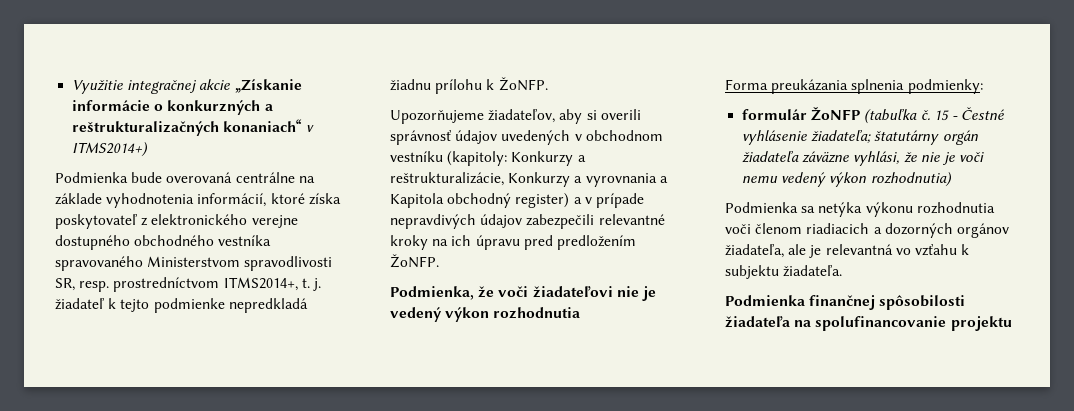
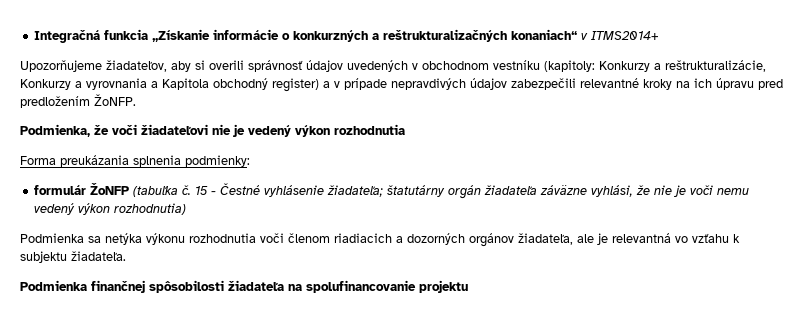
- Využitie integračnej akcie „Získanie informácie o konkurzných a reštrukturalizačných konaniach“ v ITMS2014+)
- Podmienka bude overovaná centrálne na základe vyhodnotenia informácií, ktoré získa poskytovateľ z elektronického verejne dostupného obchodného vestníka spravovaného Ministerstvom spravodlivosti SR, resp. prostredníctvom ITMS2014+, t. j. žiadateľ k tejto podmienke nepredkladá žiadnu prílohu k ŽoNFP.
+ Integračná funkcia „Získanie informácie o konkurzných a reštrukturalizačných konaniach“ v ITMS2014+

